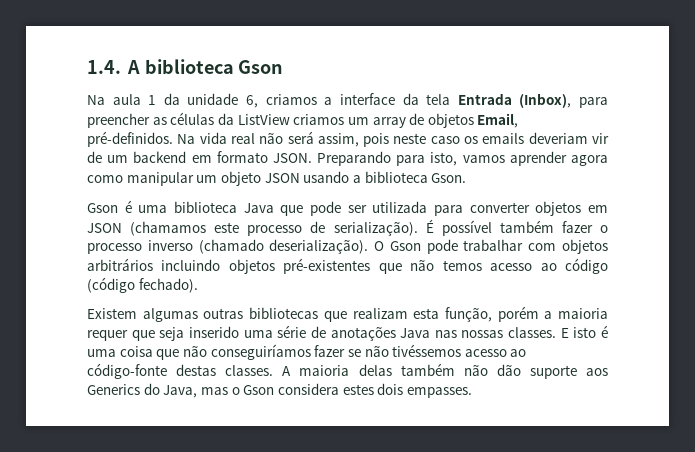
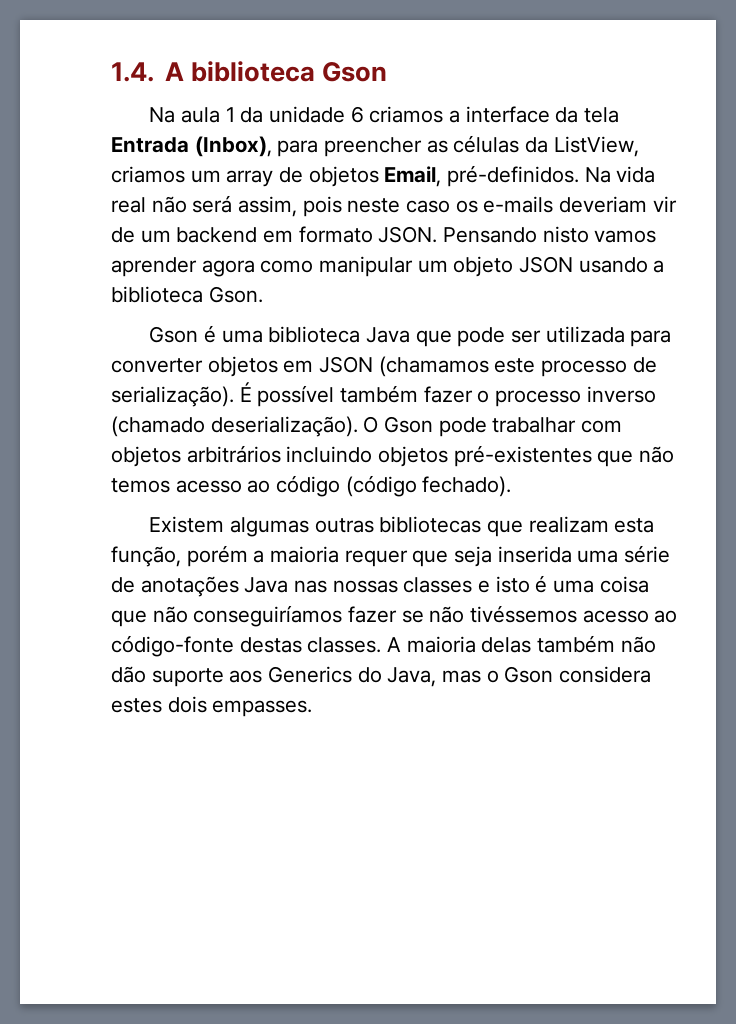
- Na aula 1 da unidade 6, criamos a interface da tela Entrada (Inbox), para preencher as células da ListView criamos um array de objetos Email, pré-definidos.
+ Na aula 1 da unidade 6 criamos a interface da tela Entrada (Inbox), para preencher as células da ListView, criamos um array de objetos Email, pré-definidos.
- Na vida real não será assim, pois neste caso os emails deveriam vir de um backend em formato JSON.
+ Na vida real não será assim, pois neste caso os e-mails deveriam vir de um backend em formato JSON.
- Preparando para isto, vamos aprender agora como manipular um objeto JSON usando a biblioteca Gson.
+ Pensando nisto vamos aprender agora como manipular um objeto JSON usando a biblioteca Gson.
- Existem algumas outras bibliotecas que realizam esta função, porém a maioria requer que seja inserido uma série de anotações Java nas nossas classes. E isto é uma coisa que não conseguiríamos fazer se não tivéssemos acesso ao código-fonte destas classes.
+ Existem algumas outras bibliotecas que realizam esta função, porém a maioria requer que seja inserida uma série de anotações Java nas nossas classes e isto é uma coisa que não conseguiríamos fazer se não tivéssemos acesso ao código-fonte destas classes.

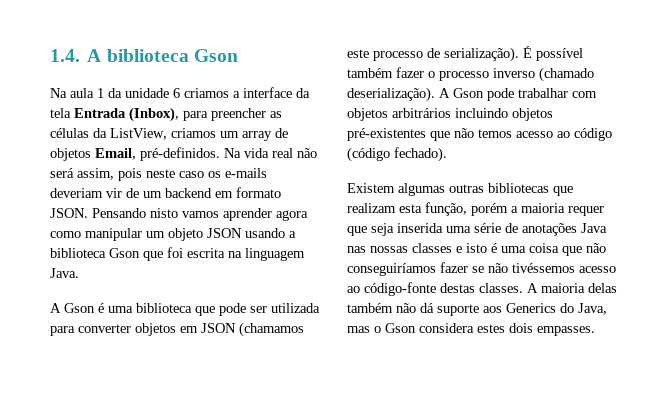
- Pensando nisto vamos aprender agora como manipular um objeto JSON usando a biblioteca Gson.
- Gson é uma biblioteca Java que pode ser utilizada para converter objetos em JSON (chamamos este processo de serialização).
+ Pensando nisto vamos aprender agora como manipular um objeto JSON usando a biblioteca Gson que foi escrita na linguagem Java.
+ A Gson é uma biblioteca que pode ser utilizada para converter objetos em JSON (chamamos este processo de serialização).
- O Gson pode trabalhar com objetos arbitrários incluindo objetos pré-existentes que não temos acesso ao código (código fechado).
+ A Gson pode trabalhar com objetos arbitrários incluindo objetos pré-existentes que não temos acesso ao código (código fechado).
- A maioria delas também não dão suporte aos Generics do Java, mas o Gson considera estes dois empasses.
+ A maioria delas também não dá suporte aos Generics do Java, mas o Gson considera estes dois empasses.

